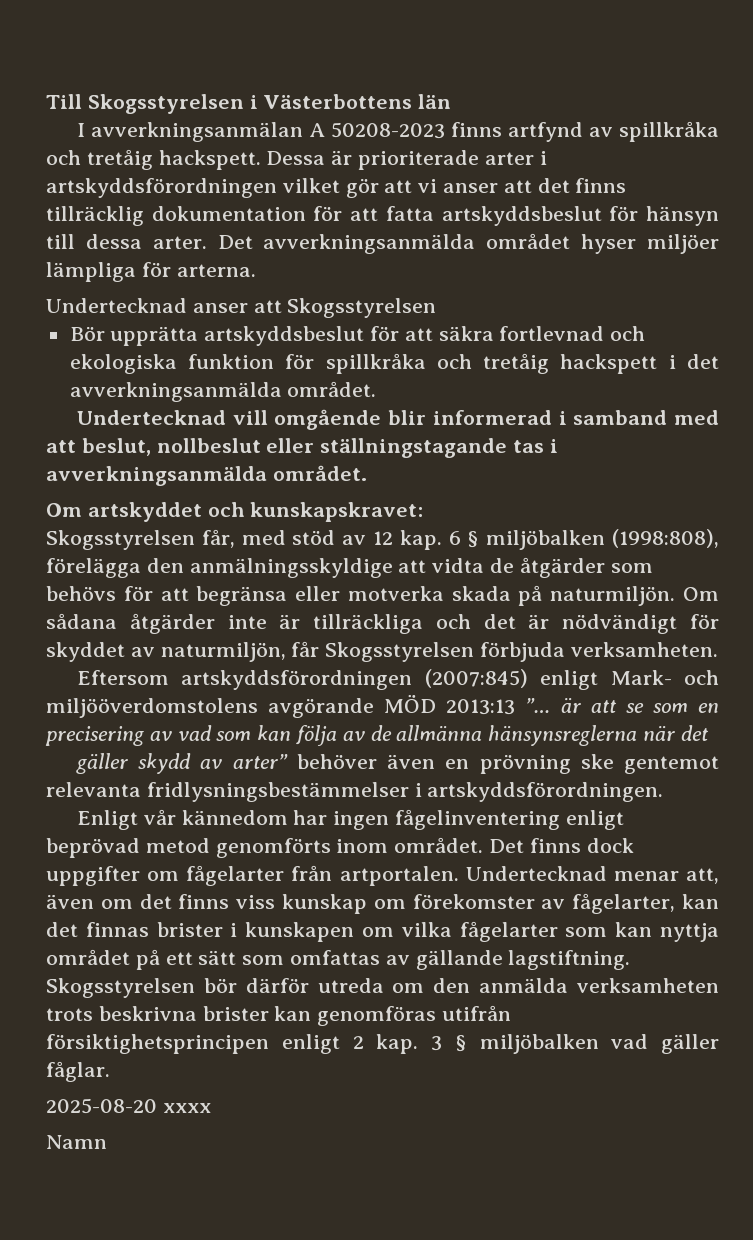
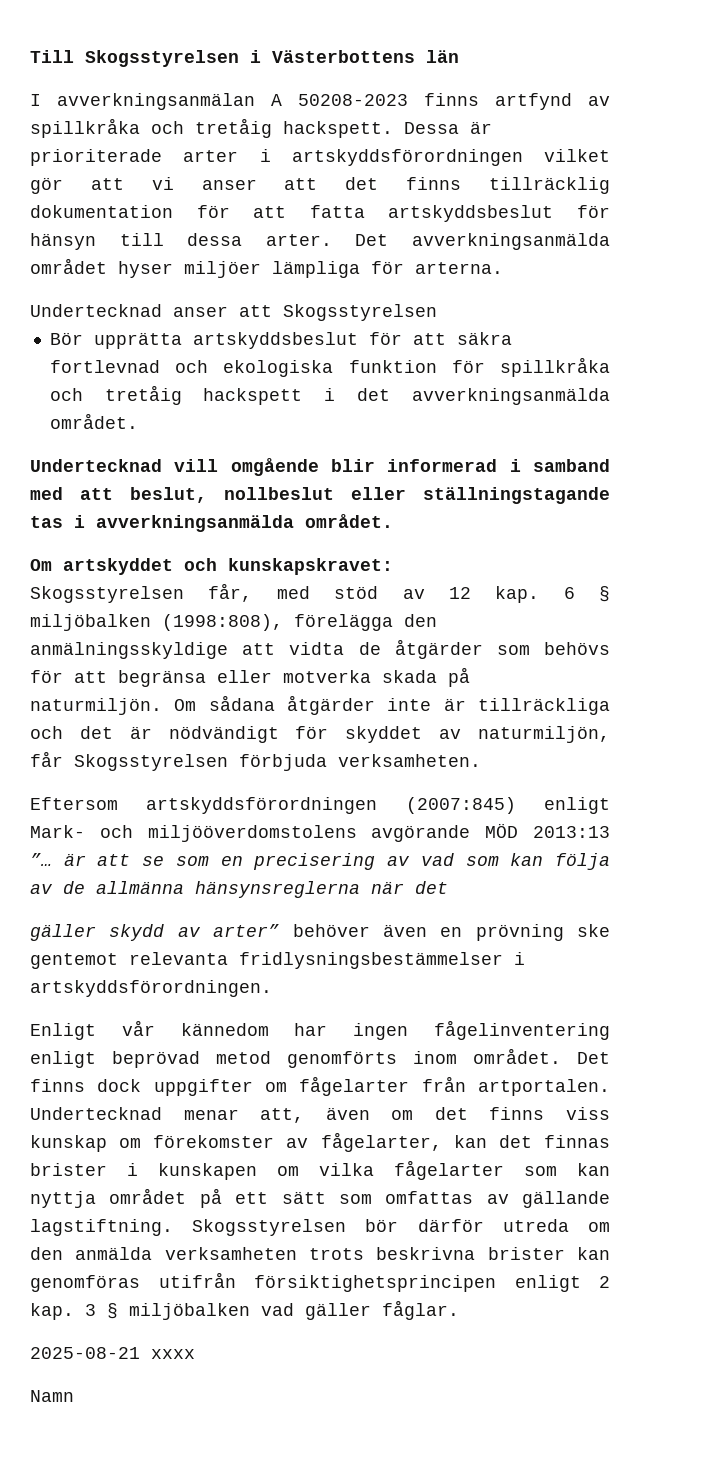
- 2025-08-20 xxxx
+ 2025-08-21 xxxx

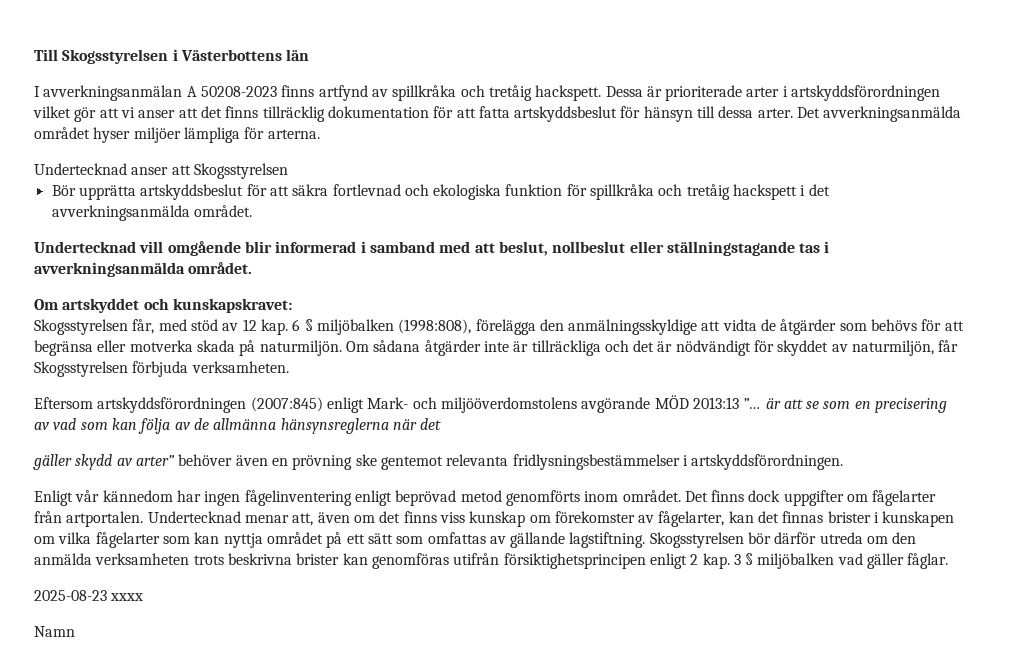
- 2025-08-21 xxxx
+ 2025-08-23 xxxx

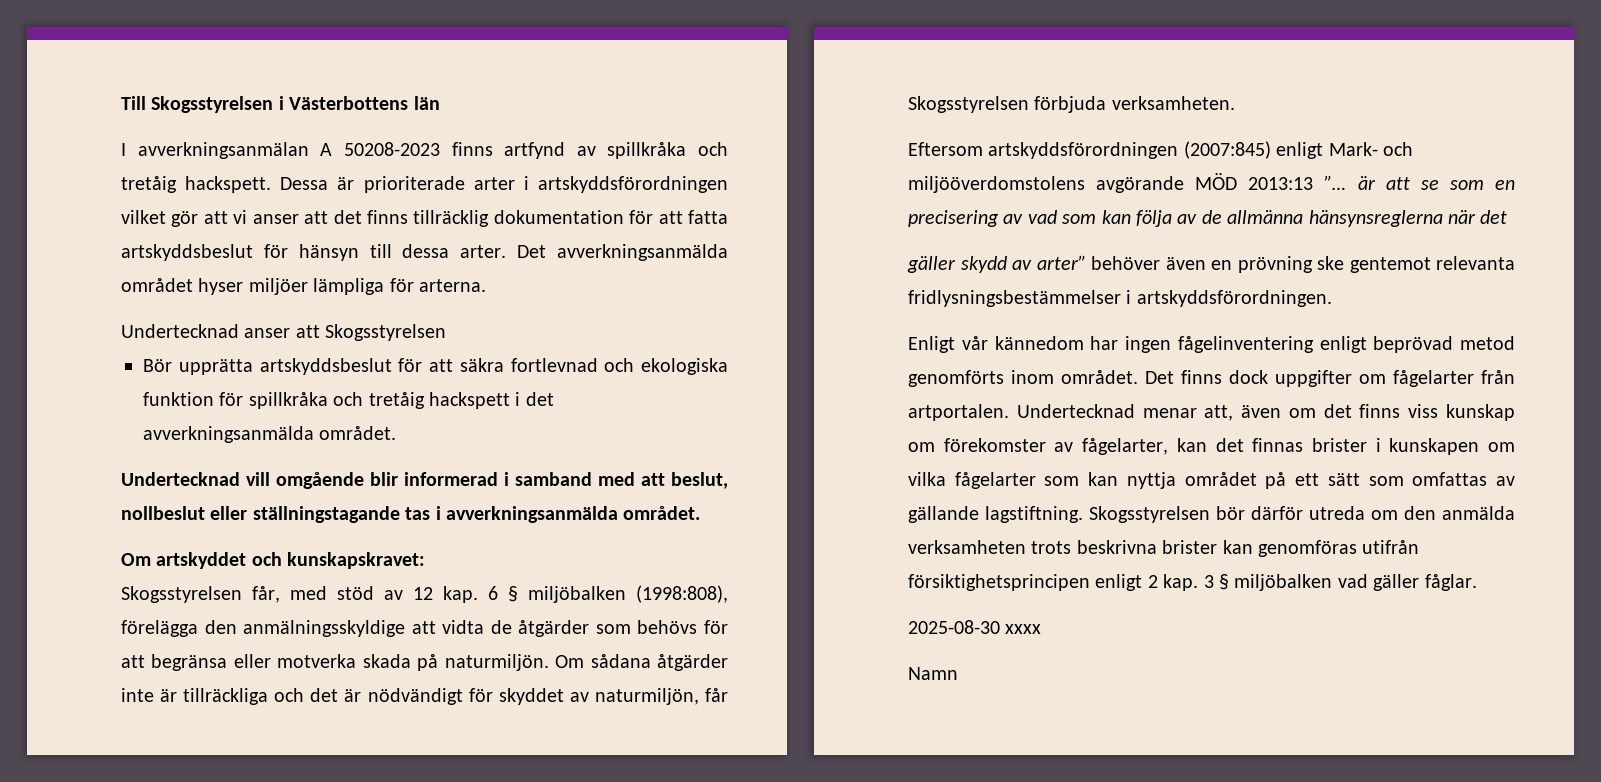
- 2025-08-23 xxxx
+ 2025-08-30 xxxx

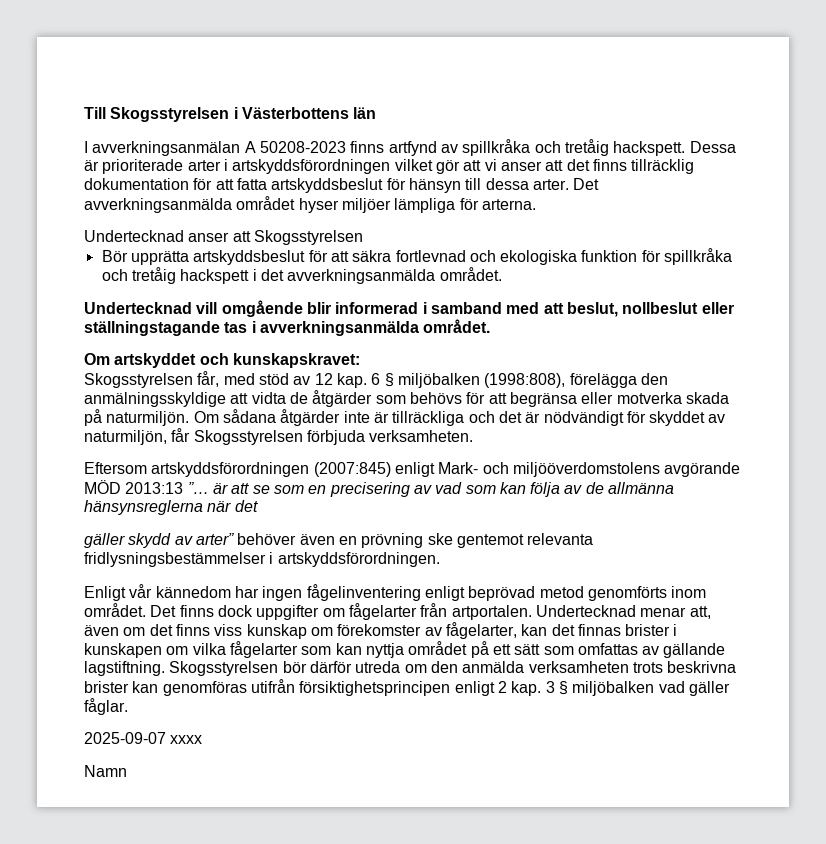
- 2025-08-30 xxxx
+ 2025-09-07 xxxx

